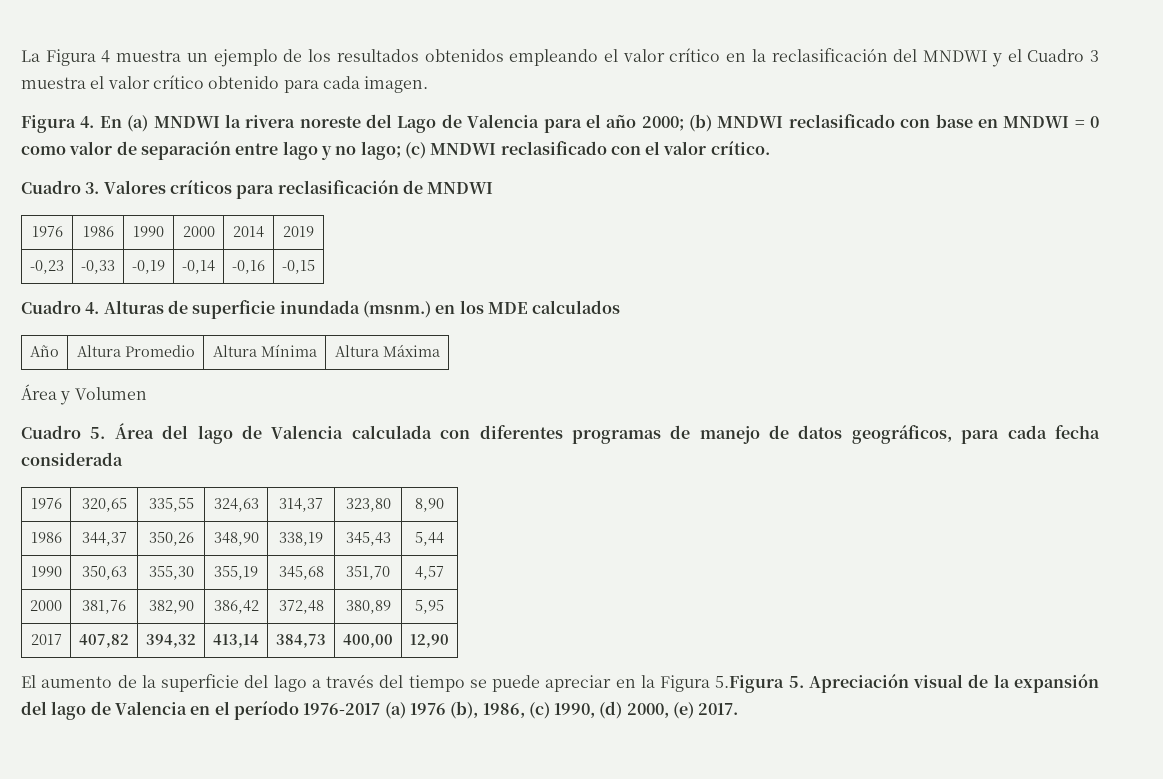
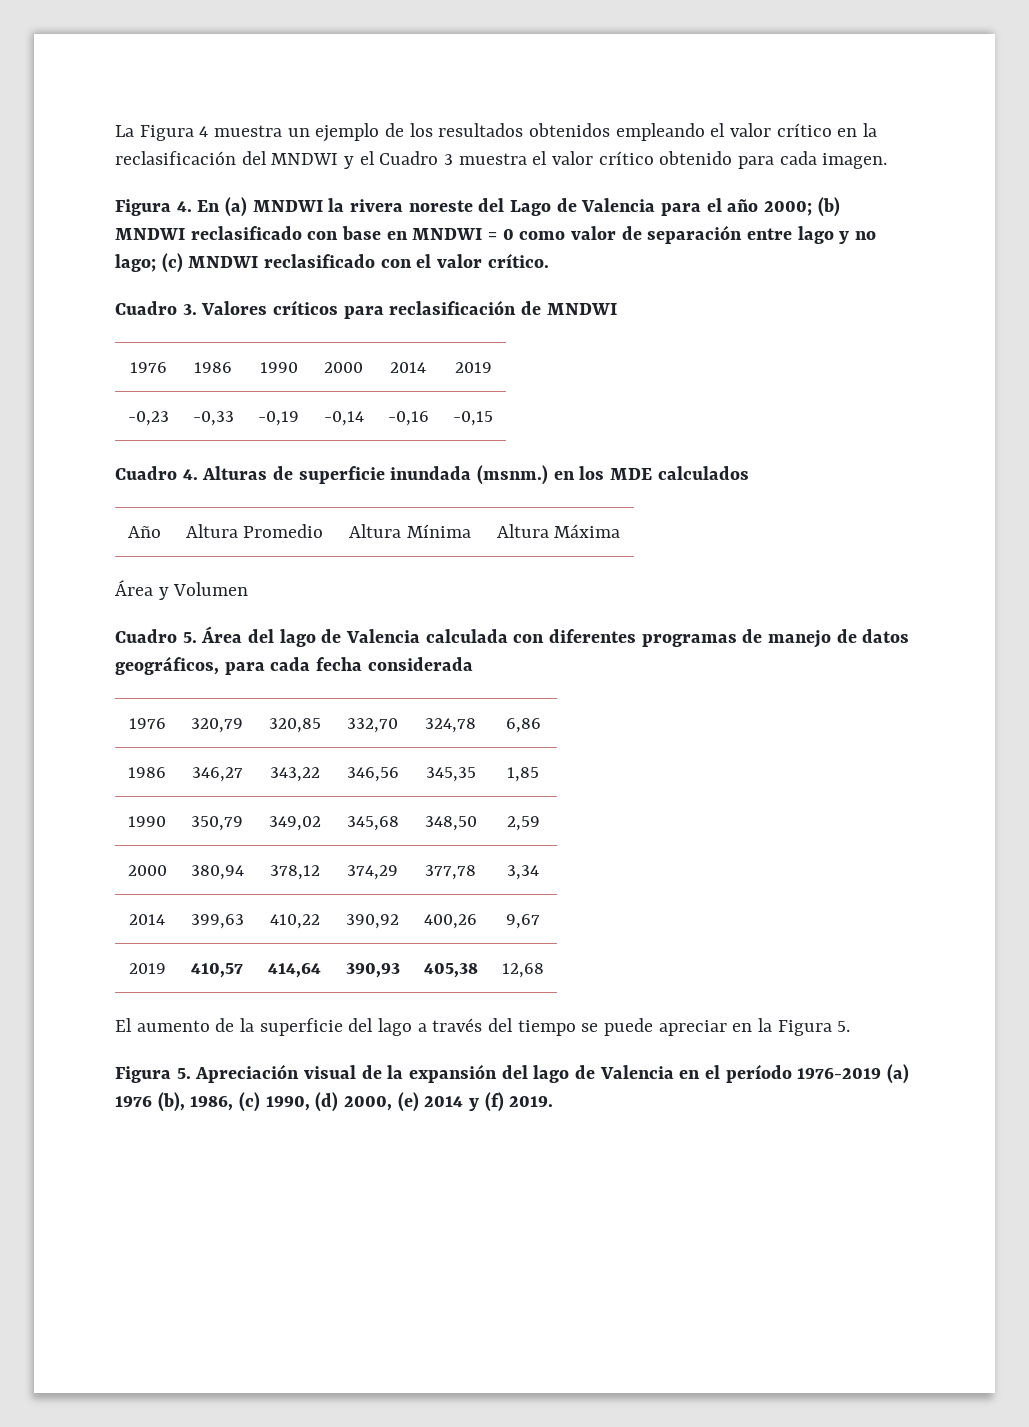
- 1976 | 320,65 | 335,55 | 324,63 | 314,37 | 323,80 | 8,90
- 1986 | 344,37 | 350,26 | 348,90 | 338,19 | 345,43 | 5,44
- 1990 | 350,63 | 355,30 | 355,19 | 345,68 | 351,70 | 4,57
- 2000 | 381,76 | 382,90 | 386,42 | 372,48 | 380,89 | 5,95
- 2017 | 407,82 | 394,32 | 413,14 | 384,73 | 400,00 | 12,90
+ 1976 | 320,79 | 320,85 | 332,70 | 324,78 | 6,86
+ 1986 | 346,27 | 343,22 | 346,56 | 345,35 | 1,85
+ 1990 | 350,79 | 349,02 | 345,68 | 348,50 | 2,59
+ 2000 | 380,94 | 378,12 | 374,29 | 377,78 | 3,34
+ 2014 | 399,63 | 410,22 | 390,92 | 400,26 | 9,67
+ 2019 | 410,57 | 414,64 | 390,93 | 405,38 | 12,68
- El aumento de la superficie del lago a través del tiempo se puede apreciar en la Figura 5.Figura 5. Apreciación visual de la expansión del lago de Valencia en el período 1976-2017 (a) 1976 (b), 1986, (c) 1990, (d) 2000, (e) 2017.
+ El aumento de la superficie del lago a través del tiempo se puede apreciar en la Figura 5.
+ Figura 5. Apreciación visual de la expansión del lago de Valencia en el período 1976-2019 (a) 1976 (b), 1986, (c) 1990, (d) 2000, (e) 2014 y (f) 2019.

